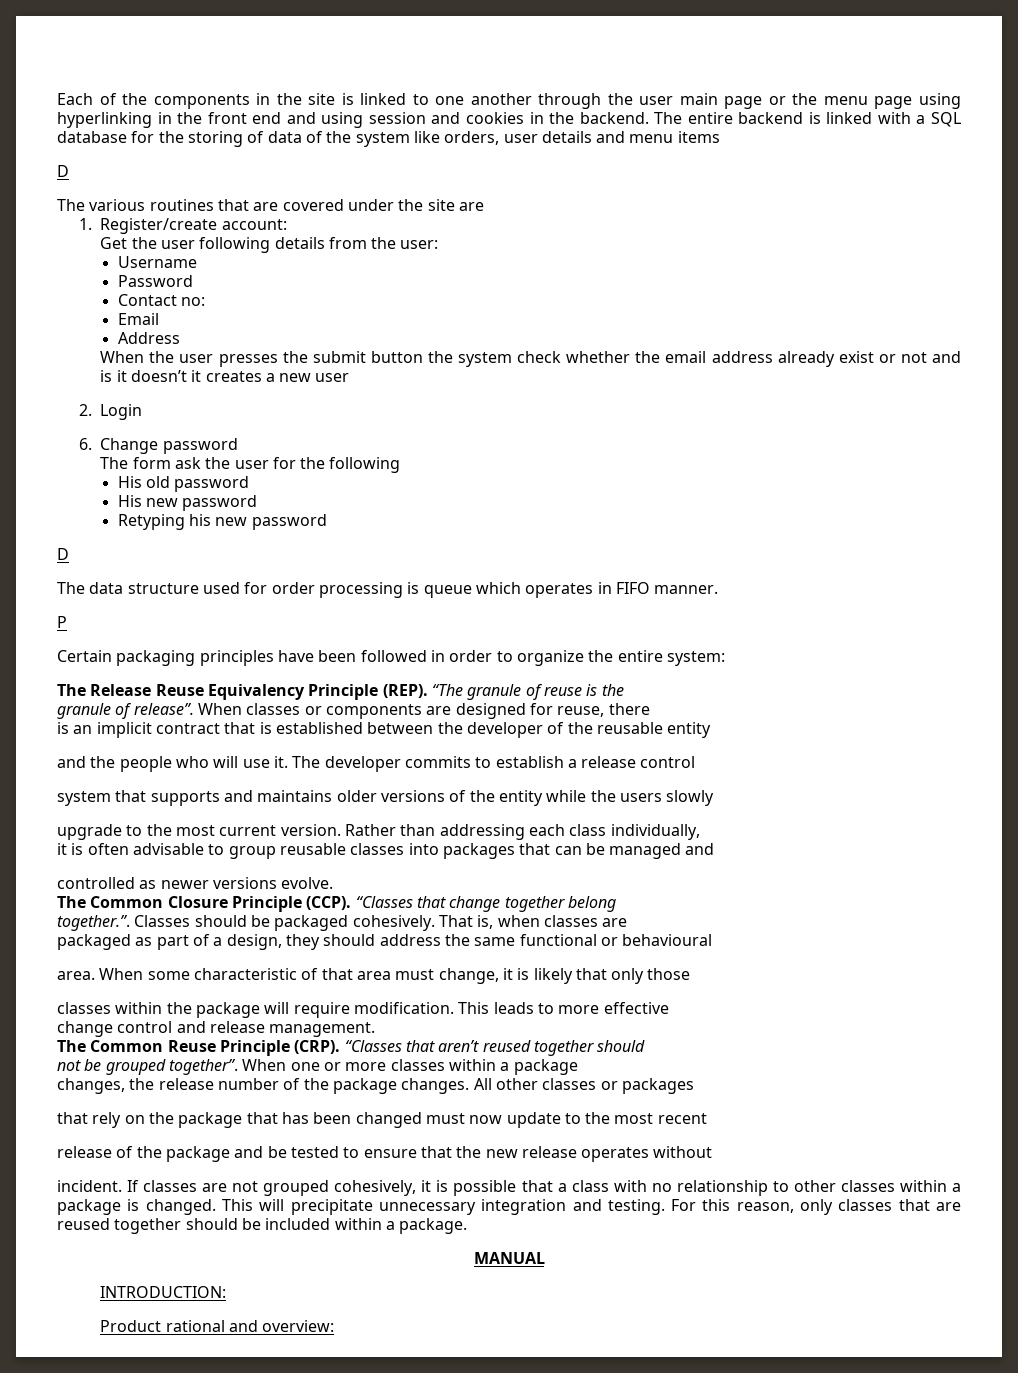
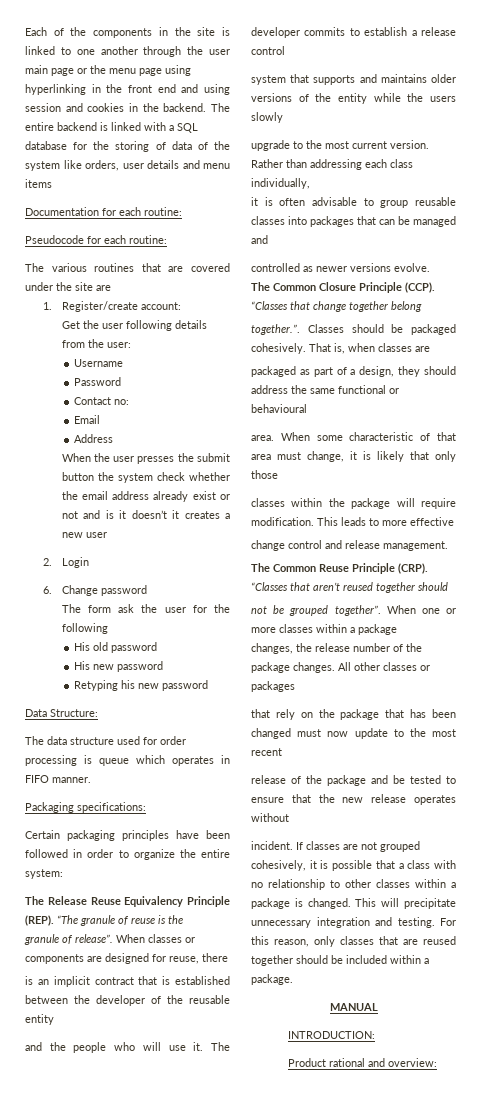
  The entire backend is linked with a SQL database for the storing of data of the system like orders, user details and menu items
- D
+ Documentation for each routine:
+ Pseudocode for each routine:
  Retyping his new password
- D
+ Data Structure:
- P
+ Packaging specifications:

